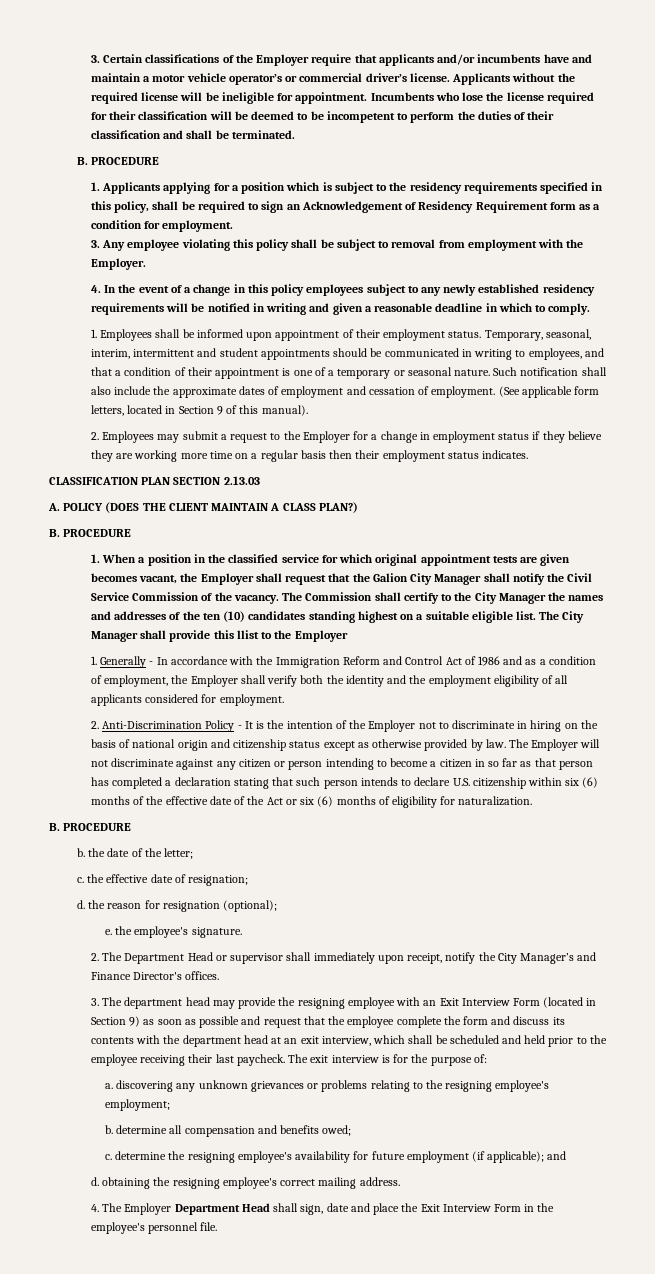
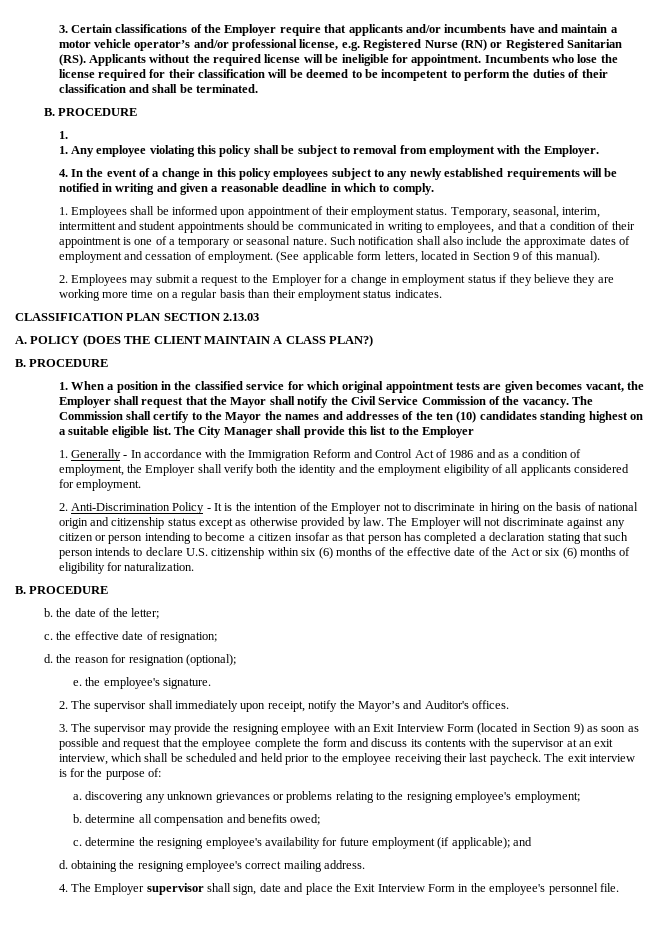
- 3. Certain classifications of the Employer require that applicants and/or incumbents have and maintain a motor vehicle operator’s or commercial driver’s license. Applicants without the required license will be ineligible for appointment.
+ 3. Certain classifications of the Employer require that applicants and/or incumbents have and maintain a motor vehicle operator’s and/or professional license, e.g. Registered Nurse (RN) or Registered Sanitarian (RS). Applicants without the required license will be ineligible for appointment.
  Incumbents who lose the license required for their classification will be deemed to be incompetent to perform the duties of their classification and shall be terminated.
  B. PROCEDURE
- 1. Applicants applying for a position which is subject to the residency requirements specified in this policy, shall be required to sign an Acknowledgement of Residency Requirement form as a condition for employment.
- 3. Any employee violating this policy shall be subject to removal from employment with the Employer.
+ 1.
+ 1. Any employee violating this policy shall be subject to removal from employment with the Employer.
- 4. In the event of a change in this policy employees subject to any newly established residency requirements will be notified in writing and given a reasonable deadline in which to comply.
+ 4. In the event of a change in this policy employees subject to any newly established requirements will be notified in writing and given a reasonable deadline in which to comply.
- 2. Employees may submit a request to the Employer for a change in employment status if they believe they are working more time on a regular basis then their employment status indicates.
+ 2. Employees may submit a request to the Employer for a change in employment status if they believe they are working more time on a regular basis than their employment status indicates.
- 1. When a position in the classified service for which original appointment tests are given becomes vacant, the Employer shall request that the Galion City Manager shall notify the Civil Service Commission of the vacancy.
+ 1. When a position in the classified service for which original appointment tests are given becomes vacant, the Employer shall request that the Mayor shall notify the Civil Service Commission of the vacancy.
- The Commission shall certify to the City Manager the names and addresses of the ten (10) candidates standing highest on a suitable eligible list.
+ The Commission shall certify to the Mayor the names and addresses of the ten (10) candidates standing highest on a suitable eligible list.
- The City Manager shall provide this llist to the Employer
+ The City Manager shall provide this list to the Employer
- The Employer will not discriminate against any citizen or person intending to become a citizen in so far as that person has completed a declaration stating that such person intends to declare U.S. citizenship within six (6) months of the effective date of the Act or six (6) months of eligibility for naturalization.
+ The Employer will not discriminate against any citizen or person intending to become a citizen insofar as that person has completed a declaration stating that such person intends to declare U.S. citizenship within six (6) months of the effective date of the Act or six (6) months of eligibility for naturalization.
- 2. The Department Head or supervisor shall immediately upon receipt, notify the City Manager’s and Finance Director's offices.
+ 2. The supervisor shall immediately upon receipt, notify the Mayor’s and Auditor's offices.
- 3. The department head may provide the resigning employee with an Exit Interview Form (located in Section 9) as soon as possible and request that the employee complete the form and discuss its contents with the department head at an exit interview, which shall be scheduled and held prior to the employee receiving their last paycheck.
+ 3. The supervisor may provide the resigning employee with an Exit Interview Form (located in Section 9) as soon as possible and request that the employee complete the form and discuss its contents with the supervisor at an exit interview, which shall be scheduled and held prior to the employee receiving their last paycheck.
- 4. The Employer Department Head shall sign, date and place the Exit Interview Form in the employee's personnel file.
+ 4. The Employer supervisor shall sign, date and place the Exit Interview Form in the employee's personnel file.

